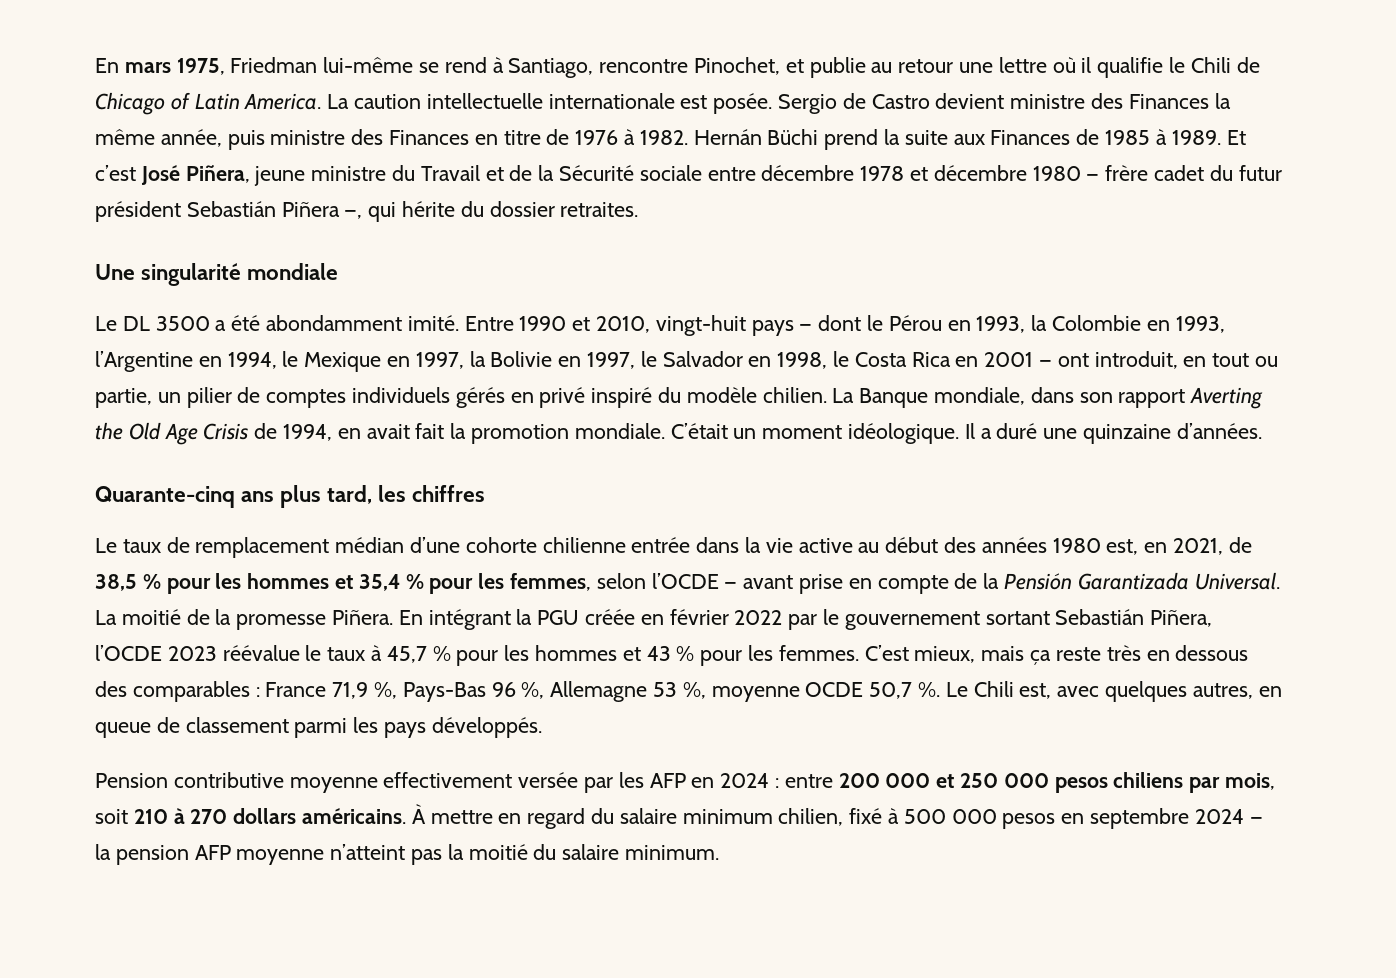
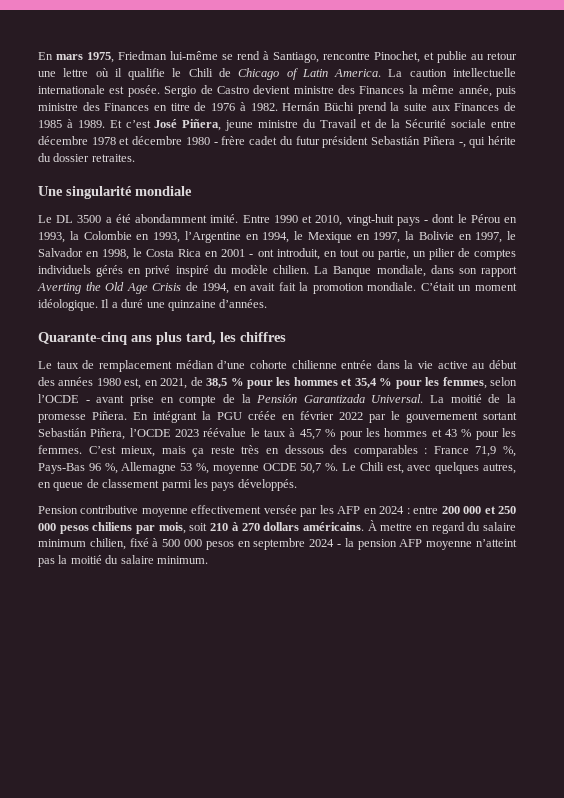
- Et c’est José Piñera, jeune ministre du Travail et de la Sécurité sociale entre décembre 1978 et décembre 1980 — frère cadet du futur président Sebastián Piñera —, qui hérite du dossier retraites.
+ Et c’est José Piñera, jeune ministre du Travail et de la Sécurité sociale entre décembre 1978 et décembre 1980 - frère cadet du futur président Sebastián Piñera -, qui hérite du dossier retraites.
- Entre 1990 et 2010, vingt-huit pays — dont le Pérou en 1993, la Colombie en 1993, l’Argentine en 1994, le Mexique en 1997, la Bolivie en 1997, le Salvador en 1998, le Costa Rica en 2001 — ont introduit, en tout ou partie, un pilier de comptes individuels gérés en privé inspiré du modèle chilien.
+ Entre 1990 et 2010, vingt-huit pays - dont le Pérou en 1993, la Colombie en 1993, l’Argentine en 1994, le Mexique en 1997, la Bolivie en 1997, le Salvador en 1998, le Costa Rica en 2001 - ont introduit, en tout ou partie, un pilier de comptes individuels gérés en privé inspiré du modèle chilien.
- Le taux de remplacement médian d’une cohorte chilienne entrée dans la vie active au début des années 1980 est, en 2021, de 38,5 % pour les hommes et 35,4 % pour les femmes, selon l’OCDE — avant prise en compte de la Pensión Garantizada Universal.
+ Le taux de remplacement médian d’une cohorte chilienne entrée dans la vie active au début des années 1980 est, en 2021, de 38,5 % pour les hommes et 35,4 % pour les femmes, selon l’OCDE - avant prise en compte de la Pensión Garantizada Universal.
- À mettre en regard du salaire minimum chilien, fixé à 500 000 pesos en septembre 2024 — la pension AFP moyenne n’atteint pas la moitié du salaire minimum.
+ À mettre en regard du salaire minimum chilien, fixé à 500 000 pesos en septembre 2024 - la pension AFP moyenne n’atteint pas la moitié du salaire minimum.

